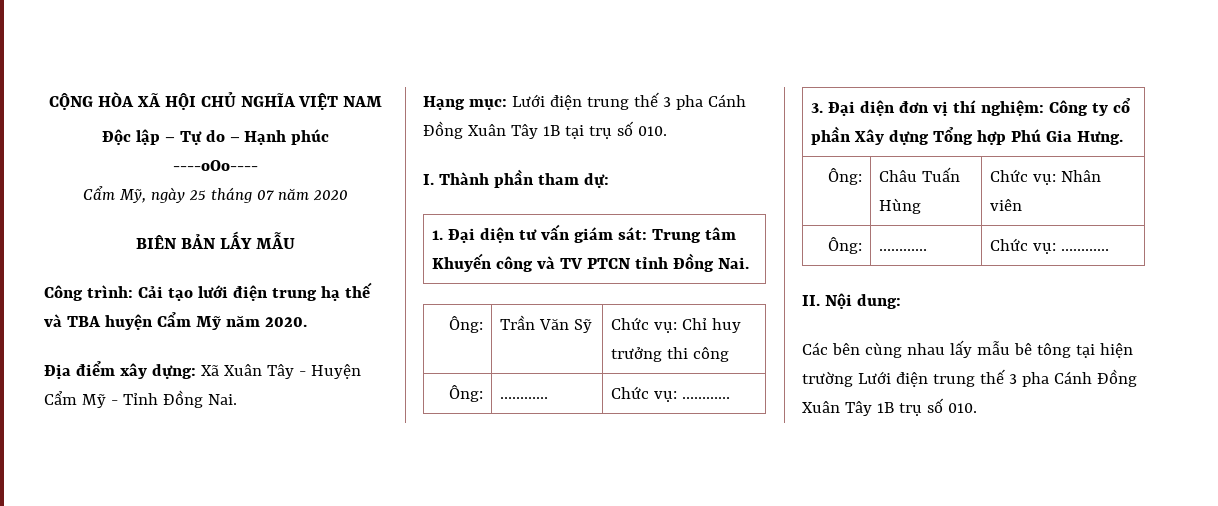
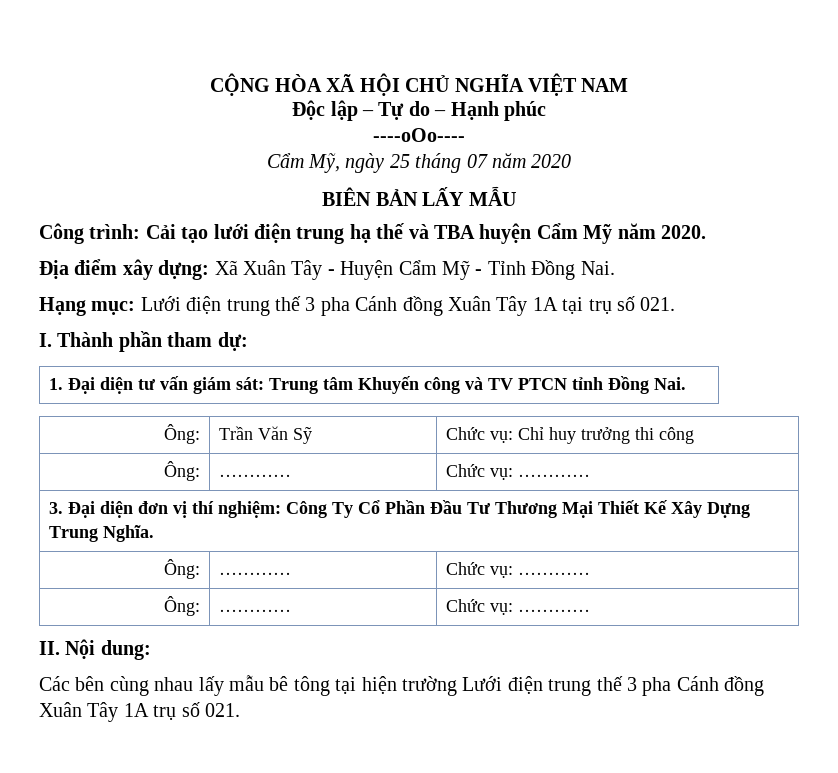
- Hạng mục: Lưới điện trung thế 3 pha Cánh Đồng Xuân Tây 1B tại trụ số 010.
+ Hạng mục: Lưới điện trung thế 3 pha Cánh đồng Xuân Tây 1A tại trụ số 021.
- 3. Đại diện đơn vị thí nghiệm: Công ty cổ phần Xây dựng Tổng hợp Phú Gia Hưng.
- Ông: | Châu Tuấn Hùng | Chức vụ: Nhân viên
+ 3. Đại diện đơn vị thí nghiệm: Công Ty Cổ Phần Đầu Tư Thương Mại Thiết Kế Xây Dựng Trung Nghĩa.
+ Ông: | ………… | Chức vụ: …………
- Các bên cùng nhau lấy mẫu bê tông tại hiện trường Lưới điện trung thế 3 pha Cánh Đồng Xuân Tây 1B trụ số 010.
+ Các bên cùng nhau lấy mẫu bê tông tại hiện trường Lưới điện trung thế 3 pha Cánh đồng Xuân Tây 1A trụ số 021.

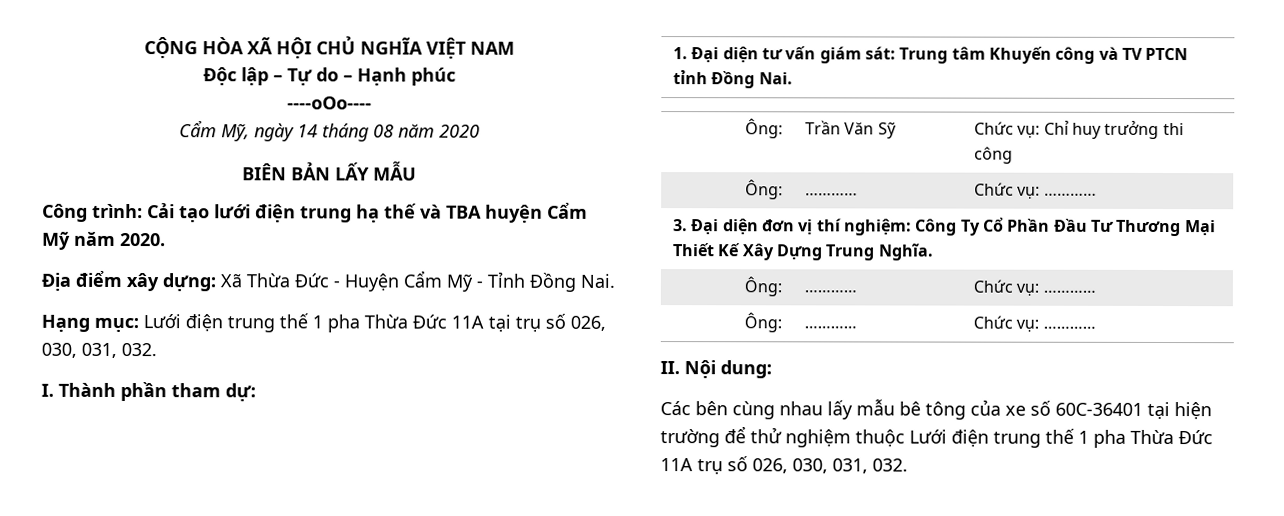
- Cẩm Mỹ, ngày 25 tháng 07 năm 2020
+ Cẩm Mỹ, ngày 14 tháng 08 năm 2020
- Địa điểm xây dựng: Xã Xuân Tây - Huyện Cẩm Mỹ - Tỉnh Đồng Nai.
+ Địa điểm xây dựng: Xã Thừa Đức - Huyện Cẩm Mỹ - Tỉnh Đồng Nai.
- Hạng mục: Lưới điện trung thế 3 pha Cánh đồng Xuân Tây 1A tại trụ số 021.
+ Hạng mục: Lưới điện trung thế 1 pha Thừa Đức 11A tại trụ số 026, 030, 031, 032.
- Các bên cùng nhau lấy mẫu bê tông tại hiện trường Lưới điện trung thế 3 pha Cánh đồng Xuân Tây 1A trụ số 021.
+ Các bên cùng nhau lấy mẫu bê tông của xe số 60C-36401 tại hiện trường để thử nghiệm thuộc Lưới điện trung thế 1 pha Thừa Đức 11A trụ số 026, 030, 031, 032.

